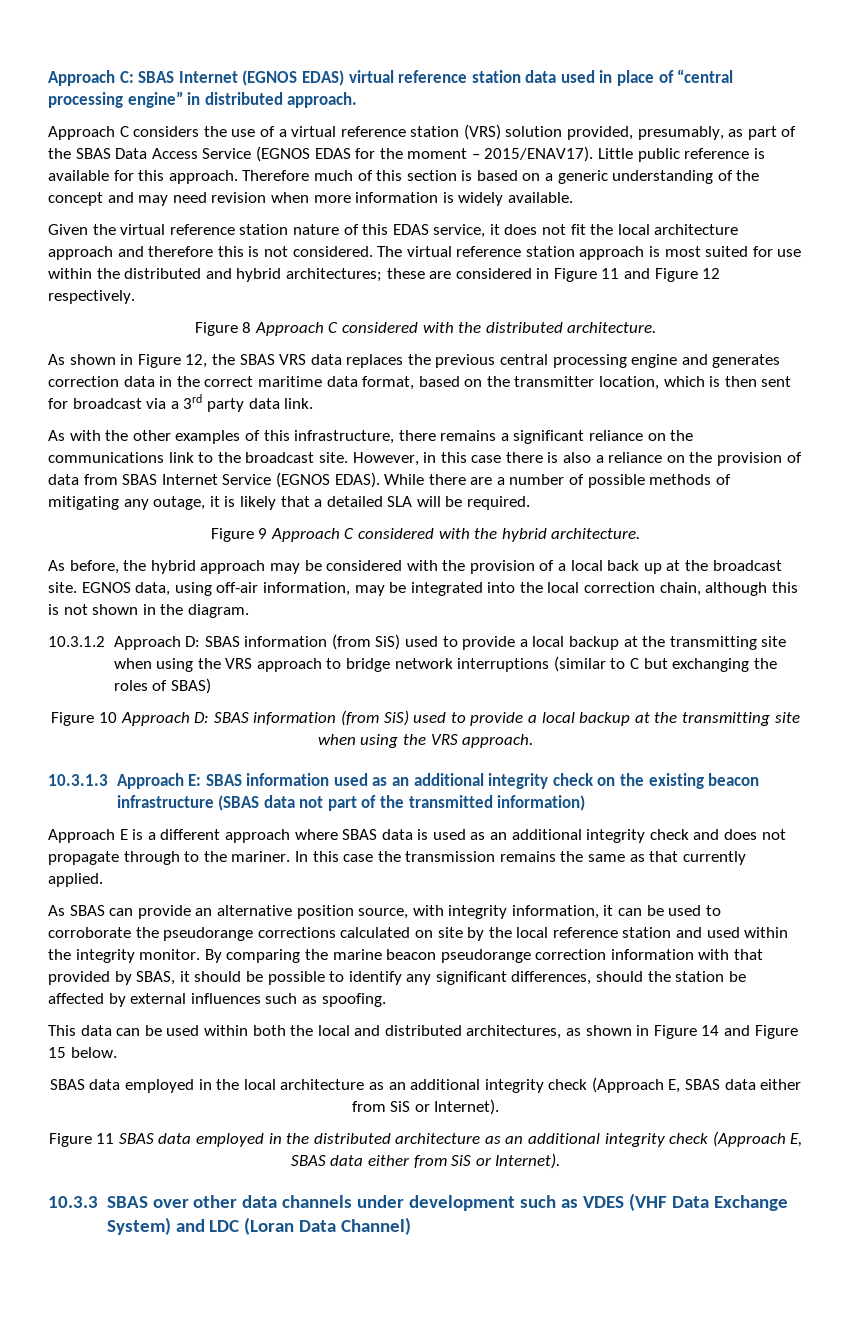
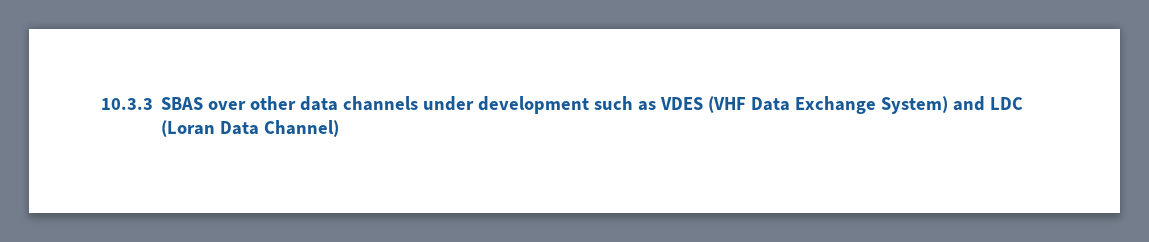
- Approach C: SBAS Internet (EGNOS EDAS) virtual reference station data used in place of “central processing engine” in distributed approach.
- Approach C considers the use of a virtual reference station (VRS) solution provided, presumably, as part of the SBAS Data Access Service (EGNOS EDAS for the moment – 2015/ENAV17). Little public reference is available for this approach. Therefore much of this section is based on a generic understanding of the concept and may need revision when more information is widely available.
- Given the virtual reference station nature of this EDAS service, it does not fit the local architecture approach and therefore this is not considered. The virtual reference station approach is most suited for use within the distributed and hybrid architectures; these are considered in Figure 11 and Figure 12 respectively.
- Figure 8 Approach C considered with the distributed architecture.
- As shown in Figure 12, the SBAS VRS data replaces the previous central processing engine and generates correction data in the correct maritime data format, based on the transmitter location, which is then sent for broadcast via a 3rd party data link.
- As with the other examples of this infrastructure, there remains a significant reliance on the communications link to the broadcast site. However, in this case there is also a reliance on the provision of data from SBAS Internet Service (EGNOS EDAS). While there are a number of possible methods of mitigating any outage, it is likely that a detailed SLA will be required.
- Figure 9 Approach C considered with the hybrid architecture.
- As before, the hybrid approach may be considered with the provision of a local back up at the broadcast site. EGNOS data, using off-air information, may be integrated into the local correction chain, although this is not shown in the diagram.
- 10.3.1.2 Approach D: SBAS information (from SiS) used to provide a local backup at the transmitting site when using the VRS approach to bridge network interruptions (similar to C but exchanging the roles of SBAS)
- Figure 10 Approach D: SBAS information (from SiS) used to provide a local backup at the transmitting site when using the VRS approach.
- 10.3.1.3 Approach E: SBAS information used as an additional integrity check on the existing beacon infrastructure (SBAS data not part of the transmitted information)
- Approach E is a different approach where SBAS data is used as an additional integrity check and does not propagate through to the mariner. In this case the transmission remains the same as that currently applied.
- As SBAS can provide an alternative position source, with integrity information, it can be used to corroborate the pseudorange corrections calculated on site by the local reference station and used within the integrity monitor. By comparing the marine beacon pseudorange correction information with that provided by SBAS, it should be possible to identify any significant differences, should the station be affected by external influences such as spoofing.
- This data can be used within both the local and distributed architectures, as shown in Figure 14 and Figure 15 below.
- SBAS data employed in the local architecture as an additional integrity check (Approach E, SBAS data either from SiS or Internet).
- Figure 11 SBAS data employed in the distributed architecture as an additional integrity check (Approach E, SBAS data either from SiS or Internet).

